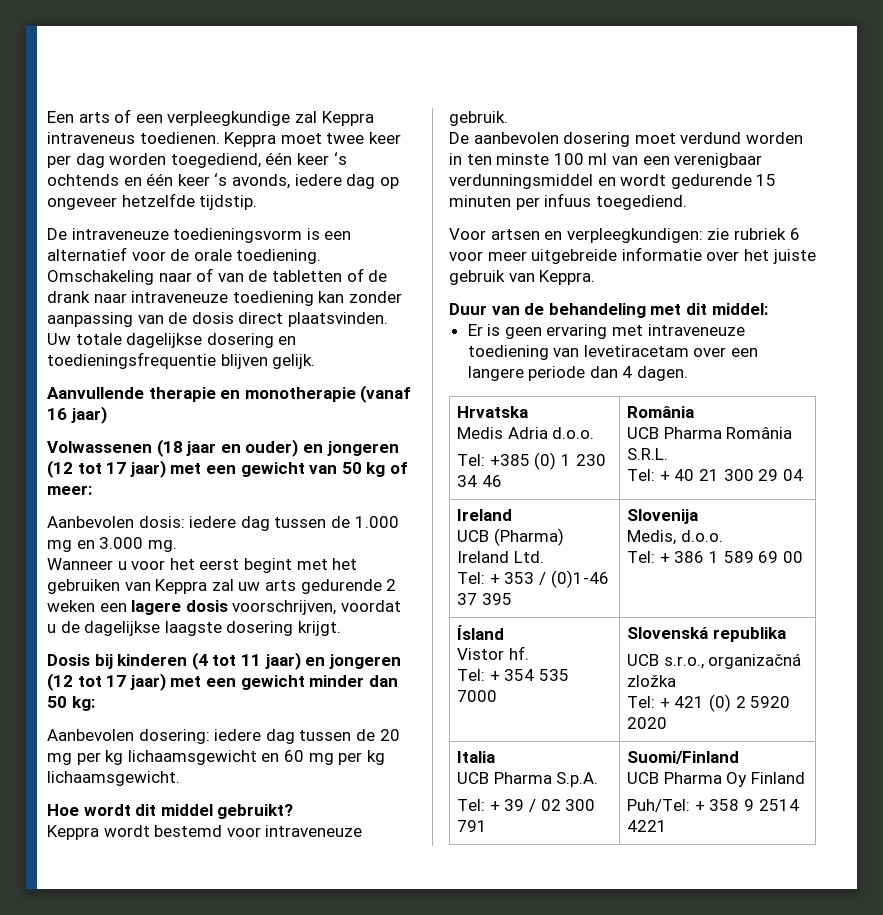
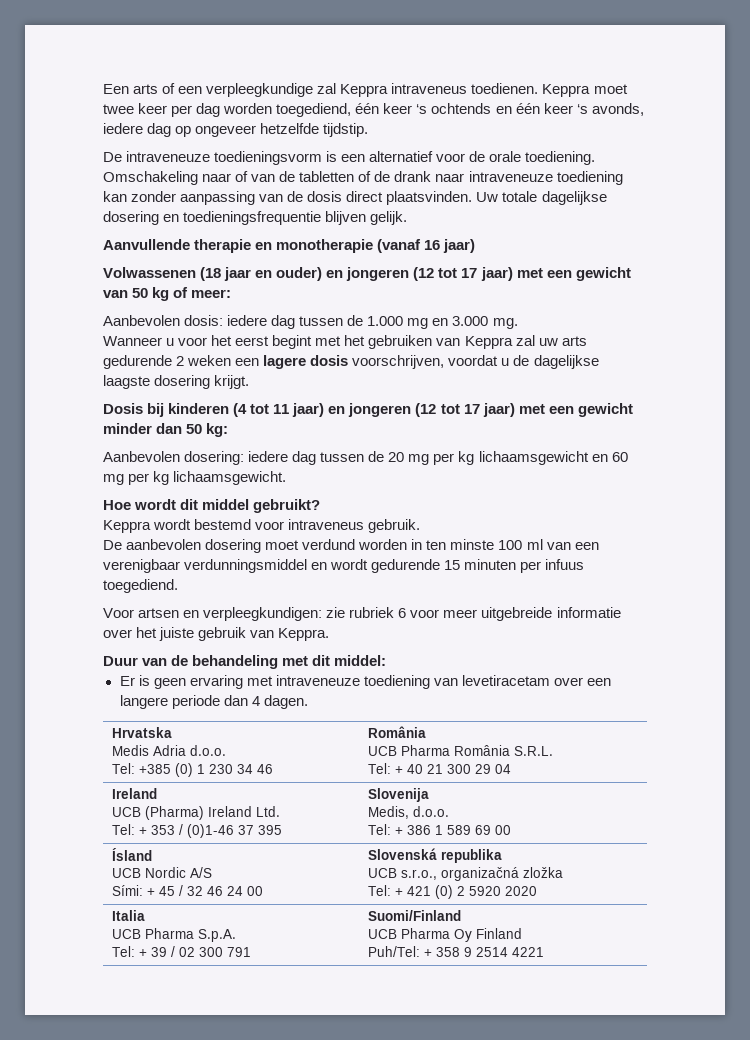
- Keppra wordt bestemd voor intraveneuze gebruik.
+ Keppra wordt bestemd voor intraveneus gebruik.
  Ísland
- Vistor hf.
- Tel: + 354 535 7000 | Slovenská republika
+ UCB Nordic A/S
+ Sími: + 45 / 32 46 24 00 | Slovenská republika

